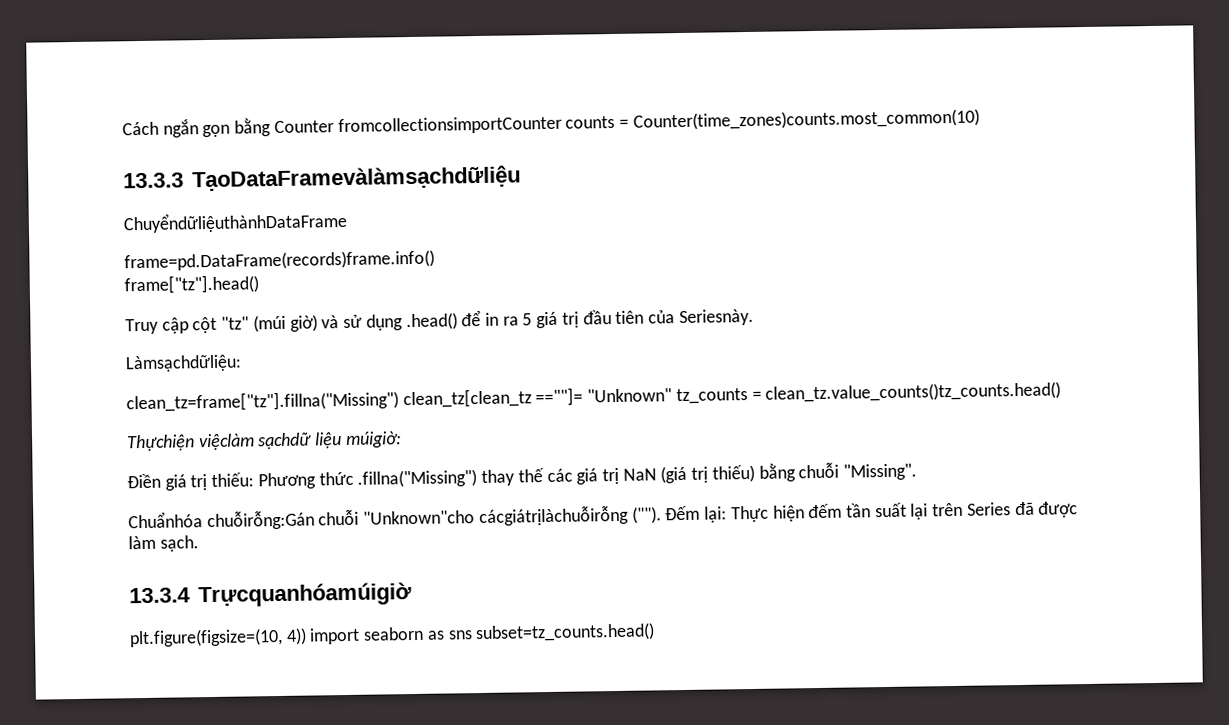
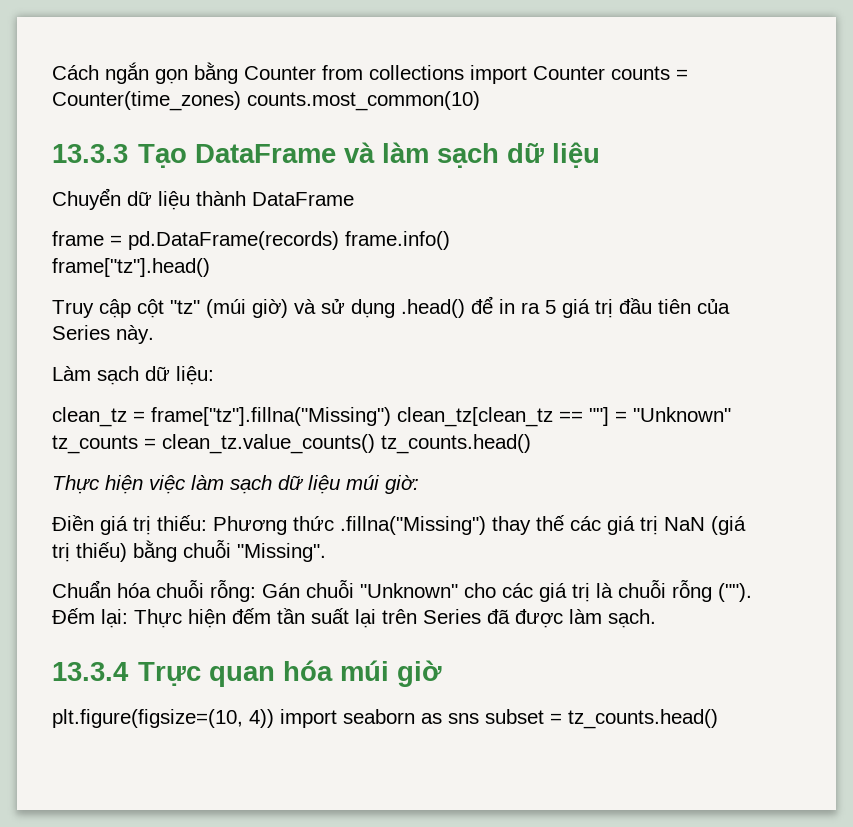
- Cách ngắn gọn bằng Counter fromcollectionsimportCounter counts = Counter(time_zones)counts.most_common(10)
- 13.3.3 TạoDataFramevàlàmsạchdữliệu
- ChuyểndữliệuthànhDataFrame
- frame=pd.DataFrame(records)frame.info()
+ Cách ngắn gọn bằng Counter from collections import Counter counts = Counter(time_zones) counts.most_common(10)
+ 13.3.3 Tạo DataFrame và làm sạch dữ liệu
+ Chuyển dữ liệu thành DataFrame
+ frame = pd.DataFrame(records) frame.info()
- Truy cập cột "tz" (múi giờ) và sử dụng .head() để in ra 5 giá trị đầu tiên của Seriesnày.
- Làmsạchdữliệu:
- clean_tz=frame["tz"].fillna("Missing") clean_tz[clean_tz ==""]= "Unknown" tz_counts = clean_tz.value_counts()tz_counts.head()
- Thựchiện việclàm sạchdữ liệu múigiờ:
+ Truy cập cột "tz" (múi giờ) và sử dụng .head() để in ra 5 giá trị đầu tiên của Series này.
+ Làm sạch dữ liệu:
+ clean_tz = frame["tz"].fillna("Missing") clean_tz[clean_tz == ""] = "Unknown" tz_counts = clean_tz.value_counts() tz_counts.head()
+ Thực hiện việc làm sạch dữ liệu múi giờ:
- Chuẩnhóa chuỗirỗng:Gán chuỗi "Unknown"cho cácgiátrịlàchuỗirỗng ("").
+ Chuẩn hóa chuỗi rỗng: Gán chuỗi "Unknown" cho các giá trị là chuỗi rỗng ("").
- 13.3.4 Trựcquanhóamúigiờ
+ 13.3.4 Trực quan hóa múi giờ
- plt.figure(figsize=(10, 4)) import seaborn as sns subset=tz_counts.head()
+ plt.figure(figsize=(10, 4)) import seaborn as sns subset = tz_counts.head()

